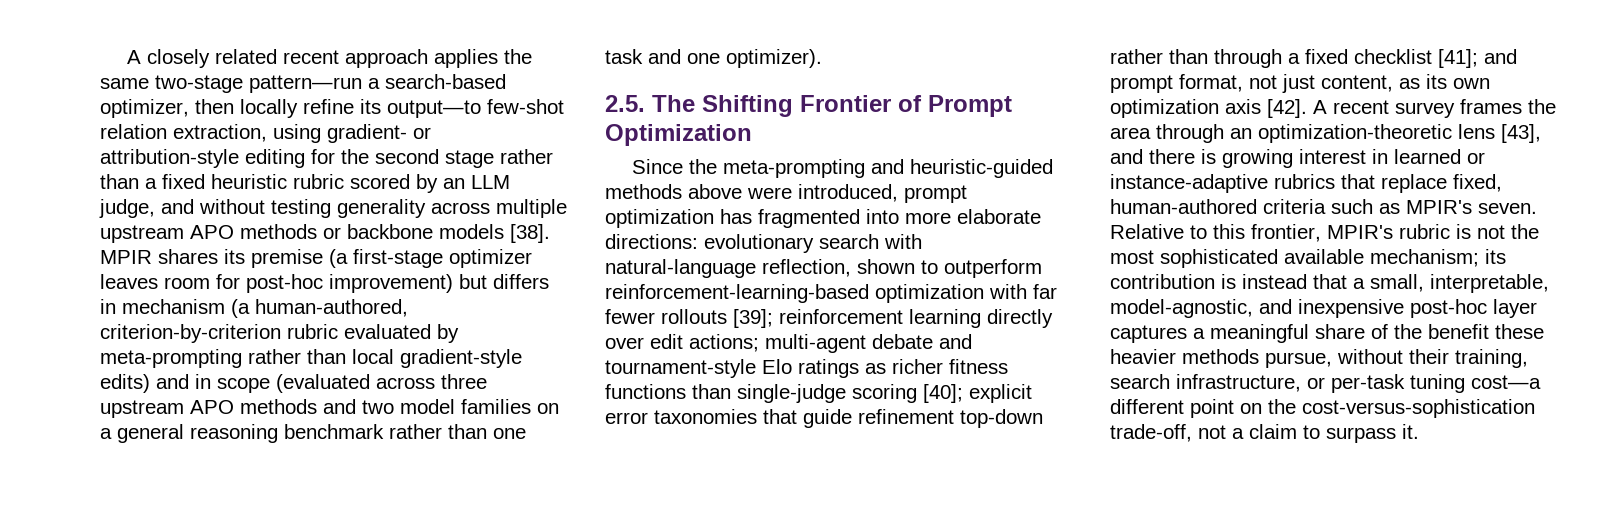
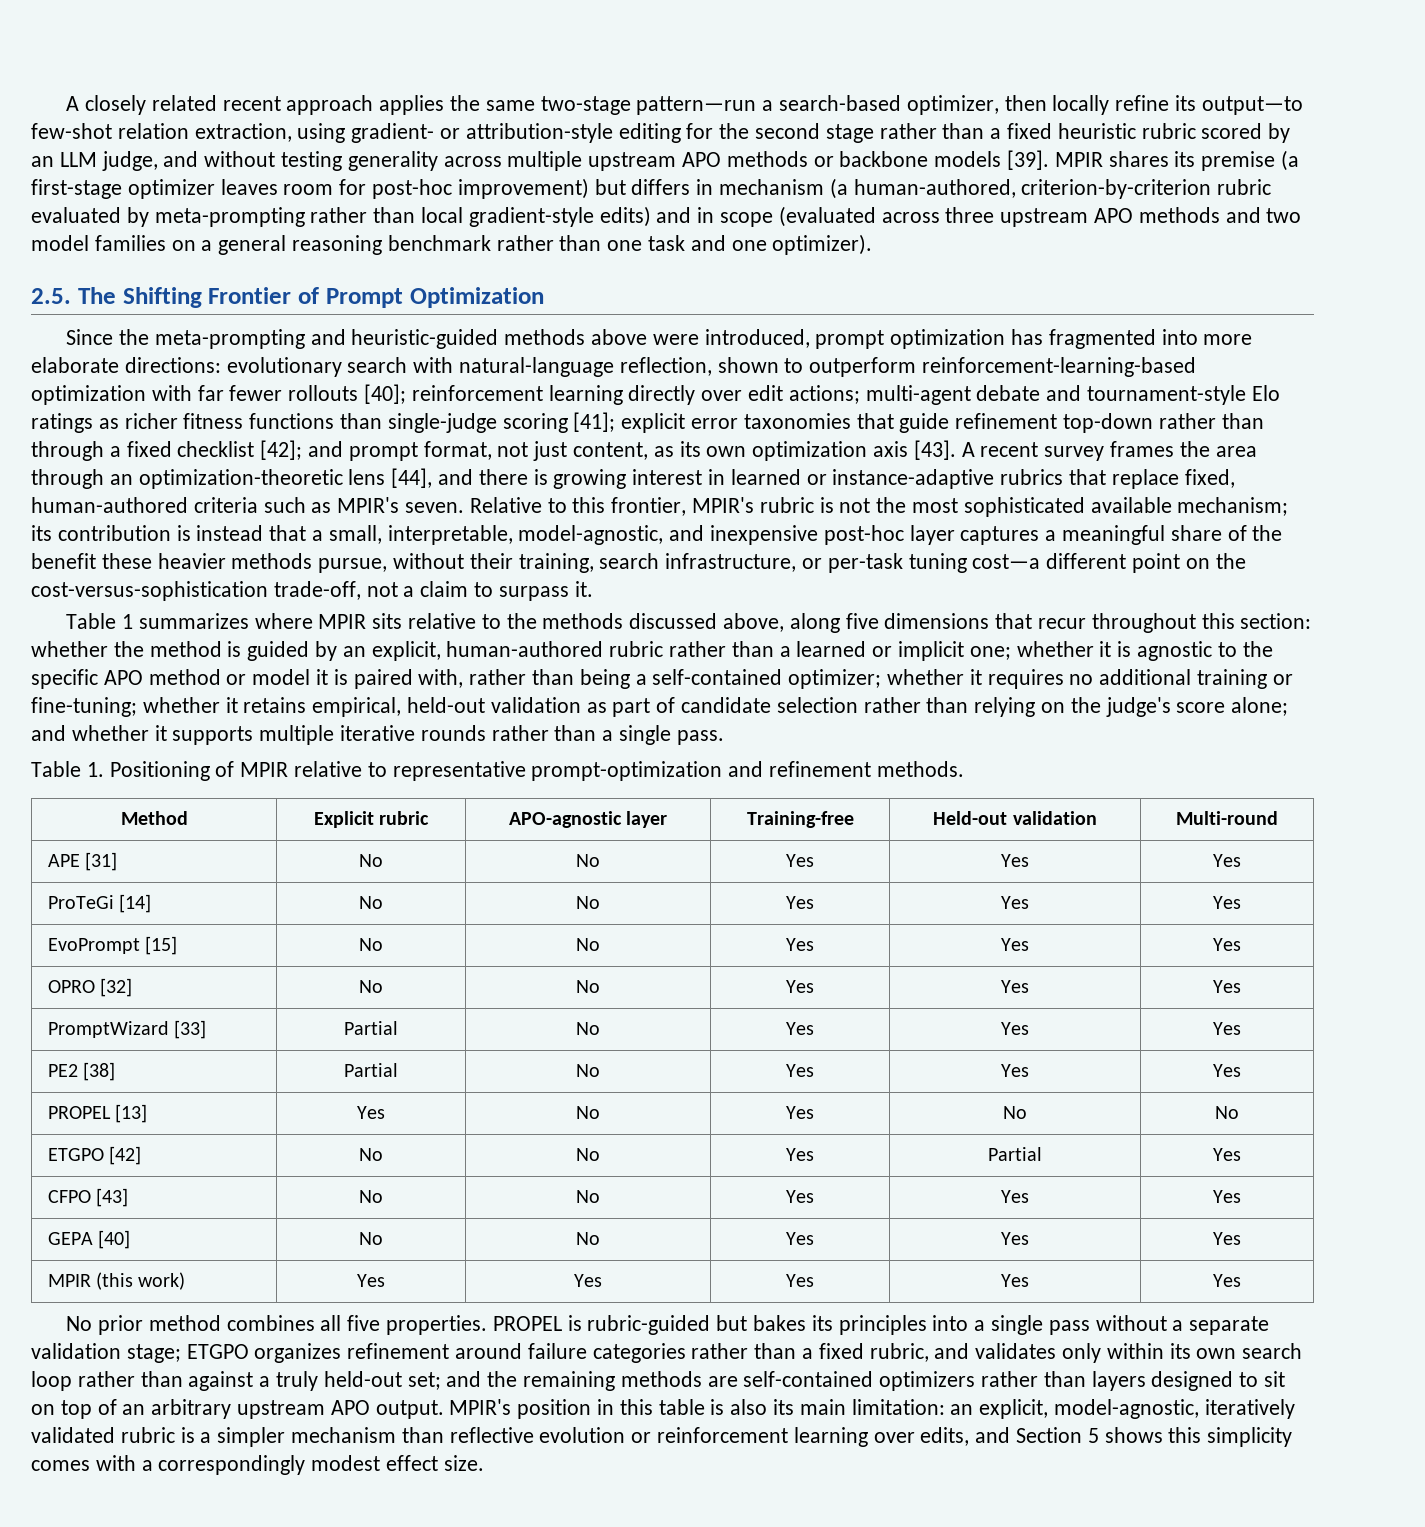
- A closely related recent approach applies the same two-stage pattern—run a search-based optimizer, then locally refine its output—to few-shot relation extraction, using gradient- or attribution-style editing for the second stage rather than a fixed heuristic rubric scored by an LLM judge, and without testing generality across multiple upstream APO methods or backbone models [38].
+ A closely related recent approach applies the same two-stage pattern—run a search-based optimizer, then locally refine its output—to few-shot relation extraction, using gradient- or attribution-style editing for the second stage rather than a fixed heuristic rubric scored by an LLM judge, and without testing generality across multiple upstream APO methods or backbone models [39].
- evolutionary search with natural-language reflection, shown to outperform reinforcement-learning-based optimization with far fewer rollouts [39];
+ evolutionary search with natural-language reflection, shown to outperform reinforcement-learning-based optimization with far fewer rollouts [40];
- multi-agent debate and tournament-style Elo ratings as richer fitness functions than single-judge scoring [40];
+ multi-agent debate and tournament-style Elo ratings as richer fitness functions than single-judge scoring [41];
- explicit error taxonomies that guide refinement top-down rather than through a fixed checklist [41];
+ explicit error taxonomies that guide refinement top-down rather than through a fixed checklist [42];
- and prompt format, not just content, as its own optimization axis [42].
+ and prompt format, not just content, as its own optimization axis [43].
- A recent survey frames the area through an optimization-theoretic lens [43], and there is growing interest in learned or instance-adaptive rubrics that replace fixed, human-authored criteria such as MPIR's seven.
+ A recent survey frames the area through an optimization-theoretic lens [44], and there is growing interest in learned or instance-adaptive rubrics that replace fixed, human-authored criteria such as MPIR's seven.
+ Table 1 summarizes where MPIR sits relative to the methods discussed above, along five dimensions that recur throughout this section: whether the method is guided by an explicit, human-authored rubric rather than a learned or implicit one; whether it is agnostic to the specific APO method or model it is paired with, rather than being a self-contained optimizer; whether it requires no additional training or fine-tuning; whether it retains empirical, held-out validation as part of candidate selection rather than relying on the judge's score alone; and whether it supports multiple iterative rounds rather than a single pass.
+ Table 1. Positioning of MPIR relative to representative prompt-optimization and refinement methods.
+ Method | Explicit rubric | APO-agnostic layer | Training-free | Held-out validation | Multi-round
+ APE [31] | No | No | Yes | Yes | Yes
+ ProTeGi [14] | No | No | Yes | Yes | Yes
+ EvoPrompt [15] | No | No | Yes | Yes | Yes
+ OPRO [32] | No | No | Yes | Yes | Yes
+ PromptWizard [33] | Partial | No | Yes | Yes | Yes
+ PE2 [38] | Partial | No | Yes | Yes | Yes
+ PROPEL [13] | Yes | No | Yes | No | No
+ ETGPO [42] | No | No | Yes | Partial | Yes
+ CFPO [43] | No | No | Yes | Yes | Yes
+ GEPA [40] | No | No | Yes | Yes | Yes
+ MPIR (this work) | Yes | Yes | Yes | Yes | Yes
+ No prior method combines all five properties. PROPEL is rubric-guided but bakes its principles into a single pass without a separate validation stage; ETGPO organizes refinement around failure categories rather than a fixed rubric, and validates only within its own search loop rather than against a truly held-out set; and the remaining methods are self-contained optimizers rather than layers designed to sit on top of an arbitrary upstream APO output. MPIR's position in this table is also its main limitation: an explicit, model-agnostic, iteratively validated rubric is a simpler mechanism than reflective evolution or reinforcement learning over edits, and Section 5 shows this simplicity comes with a correspondingly modest effect size.

